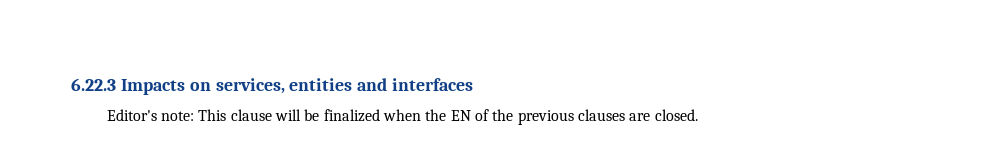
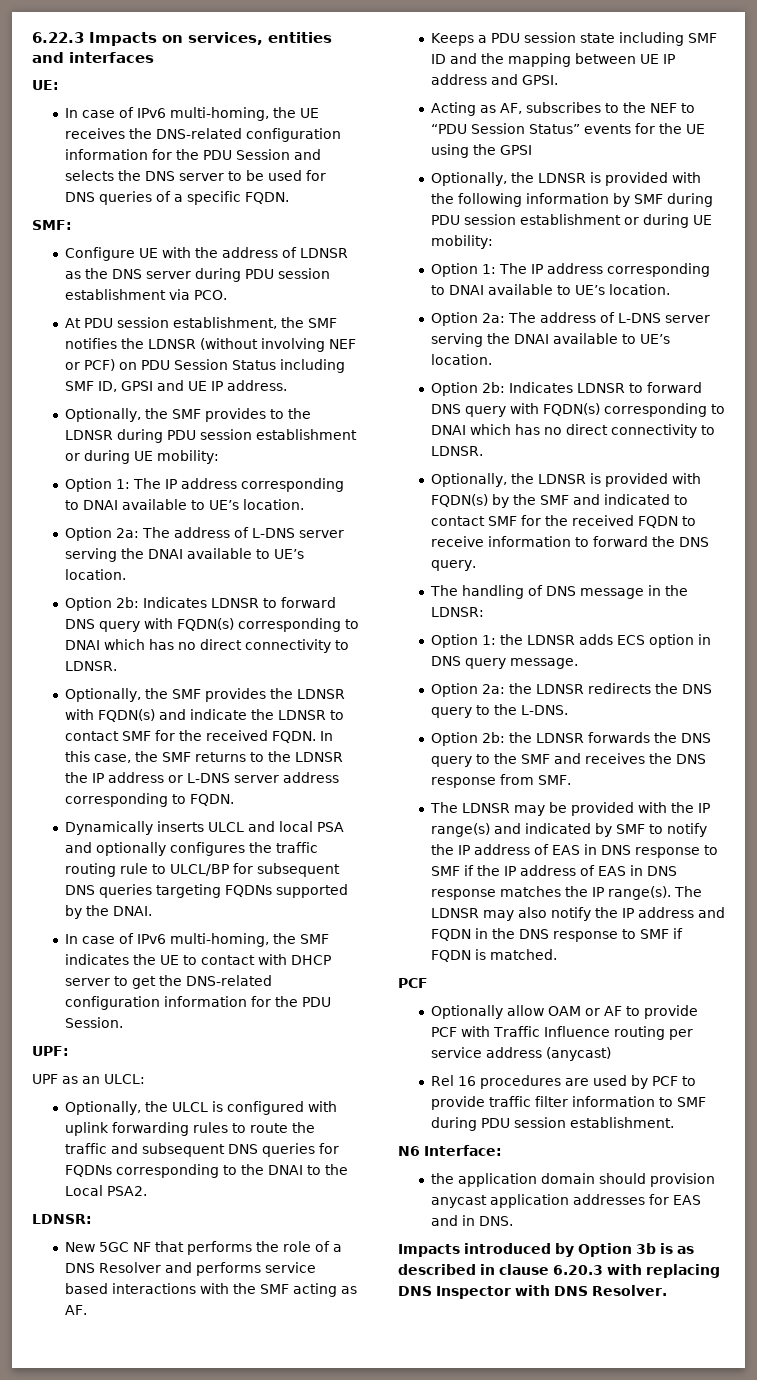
- Editor's note: This clause will be finalized when the EN of the previous clauses are closed.
+ UE:
+ In case of IPv6 multi-homing, the UE receives the DNS-related configuration information for the PDU Session and selects the DNS server to be used for DNS queries of a specific FQDN.
+ SMF:
+ Configure UE with the address of LDNSR as the DNS server during PDU session establishment via PCO.
+ At PDU session establishment, the SMF notifies the LDNSR (without involving NEF or PCF) on PDU Session Status including SMF ID, GPSI and UE IP address.
+ Optionally, the SMF provides to the LDNSR during PDU session establishment or during UE mobility:
+ Option 1: The IP address corresponding to DNAI available to UE’s location.
+ Option 2a: The address of L-DNS server serving the DNAI available to UE’s location.
+ Option 2b: Indicates LDNSR to forward DNS query with FQDN(s) corresponding to DNAI which has no direct connectivity to LDNSR.
+ Optionally, the SMF provides the LDNSR with FQDN(s) and indicate the LDNSR to contact SMF for the received FQDN. In this case, the SMF returns to the LDNSR the IP address or L-DNS server address corresponding to FQDN.
+ Dynamically inserts ULCL and local PSA and optionally configures the traffic routing rule to ULCL/BP for subsequent DNS queries targeting FQDNs supported by the DNAI.
+ In case of IPv6 multi-homing, the SMF indicates the UE to contact with DHCP server to get the DNS-related configuration information for the PDU Session.
+ UPF:
+ UPF as an ULCL:
+ Optionally, the ULCL is configured with uplink forwarding rules to route the traffic and subsequent DNS queries for FQDNs corresponding to the DNAI to the Local PSA2.
+ LDNSR:
+ New 5GC NF that performs the role of a DNS Resolver and performs service based interactions with the SMF acting as AF.
+ Keeps a PDU session state including SMF ID and the mapping between UE IP address and GPSI.
+ Acting as AF, subscribes to the NEF to “PDU Session Status” events for the UE using the GPSI
+ Optionally, the LDNSR is provided with the following information by SMF during PDU session establishment or during UE mobility:
+ Option 1: The IP address corresponding to DNAI available to UE’s location.
+ Option 2a: The address of L-DNS server serving the DNAI available to UE’s location.
+ Option 2b: Indicates LDNSR to forward DNS query with FQDN(s) corresponding to DNAI which has no direct connectivity to LDNSR.
+ Optionally, the LDNSR is provided with FQDN(s) by the SMF and indicated to contact SMF for the received FQDN to receive information to forward the DNS query.
+ The handling of DNS message in the LDNSR:
+ Option 1: the LDNSR adds ECS option in DNS query message.
+ Option 2a: the LDNSR redirects the DNS query to the L-DNS.
+ Option 2b: the LDNSR forwards the DNS query to the SMF and receives the DNS response from SMF.
+ The LDNSR may be provided with the IP range(s) and indicated by SMF to notify the IP address of EAS in DNS response to SMF if the IP address of EAS in DNS response matches the IP range(s). The LDNSR may also notify the IP address and FQDN in the DNS response to SMF if FQDN is matched.
+ PCF
+ Optionally allow OAM or AF to provide PCF with Traffic Influence routing per service address (anycast)
+ Rel 16 procedures are used by PCF to provide traffic filter information to SMF during PDU session establishment.
+ N6 Interface:
+ the application domain should provision anycast application addresses for EAS and in DNS.
+ Impacts introduced by Option 3b is as described in clause 6.20.3 with replacing DNS Inspector with DNS Resolver.

